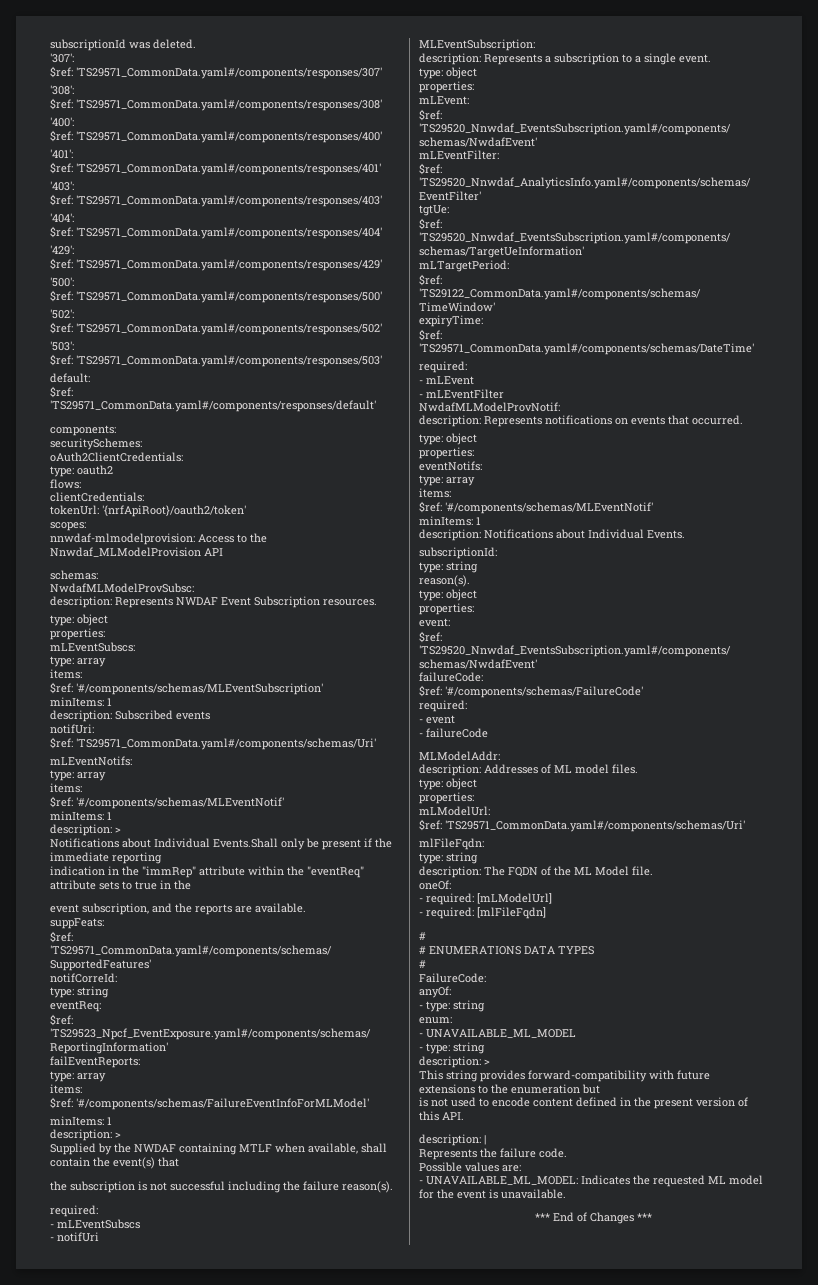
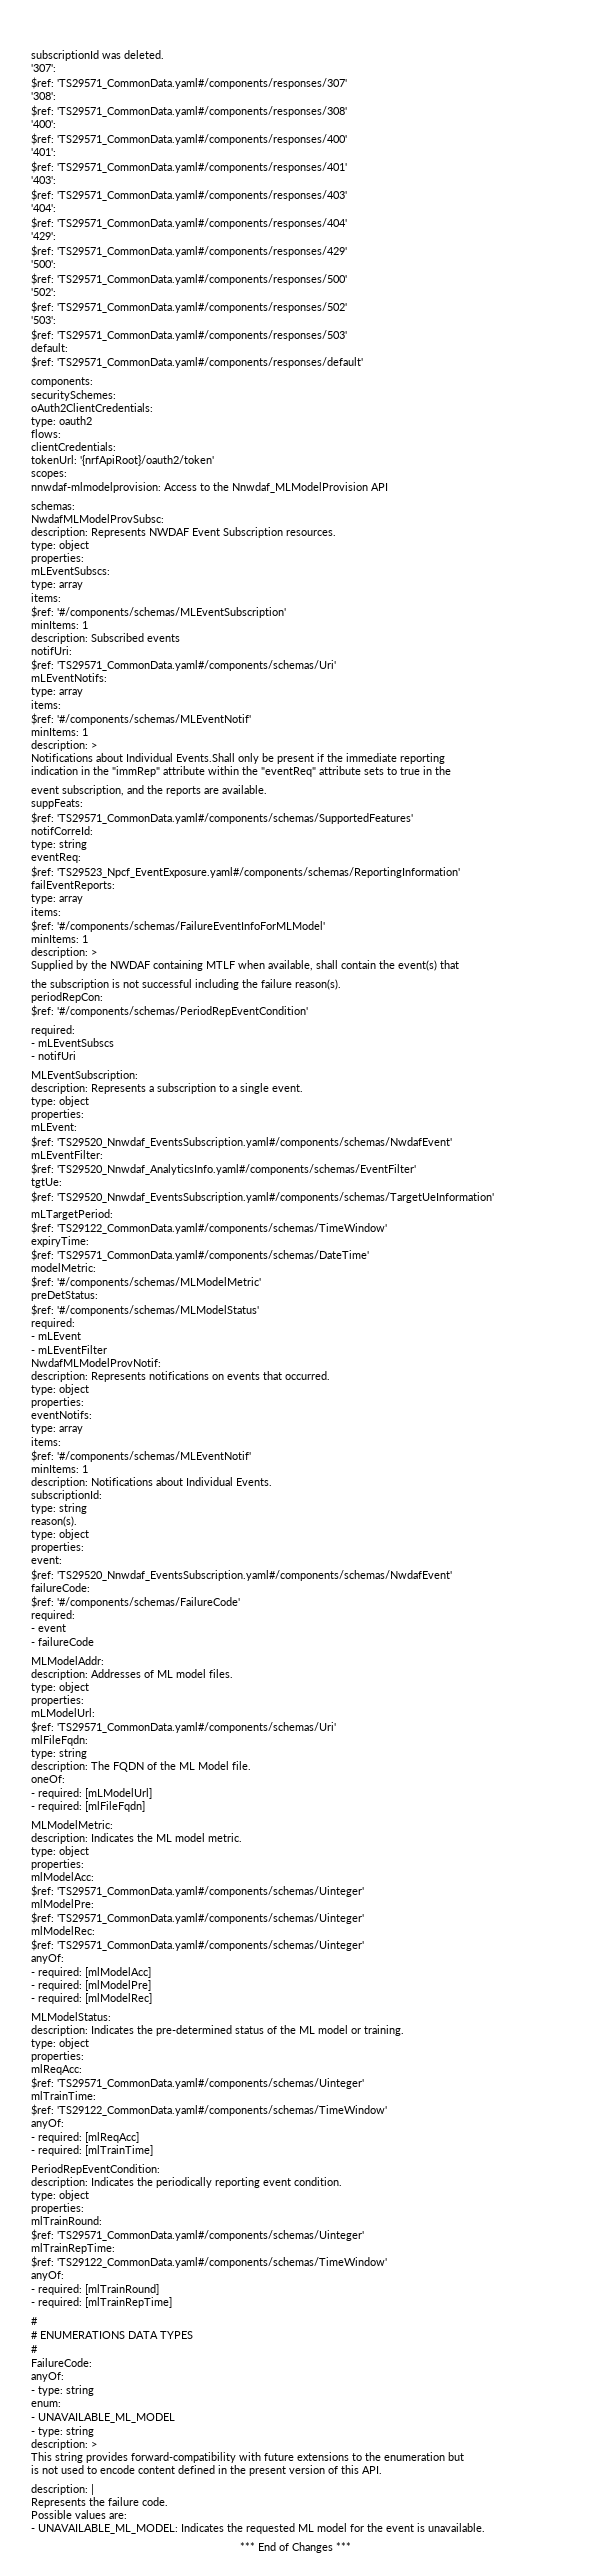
+ periodRepCon:
+ $ref: '#/components/schemas/PeriodRepEventCondition'
+ modelMetric:
+ $ref: '#/components/schemas/MLModelMetric'
+ preDetStatus:
+ $ref: '#/components/schemas/MLModelStatus'
+ MLModelMetric:
+ description: Indicates the ML model metric.
+ type: object
+ properties:
+ mlModelAcc:
+ $ref: 'TS29571_CommonData.yaml#/components/schemas/Uinteger'
+ mlModelPre:
+ $ref: 'TS29571_CommonData.yaml#/components/schemas/Uinteger'
+ mlModelRec:
+ $ref: 'TS29571_CommonData.yaml#/components/schemas/Uinteger'
+ anyOf:
+ - required: [mlModelAcc]
+ - required: [mlModelPre]
+ - required: [mlModelRec]
+ MLModelStatus:
+ description: Indicates the pre-determined status of the ML model or training.
+ type: object
+ properties:
+ mlReqAcc:
+ $ref: 'TS29571_CommonData.yaml#/components/schemas/Uinteger'
+ mlTrainTime:
+ $ref: 'TS29122_CommonData.yaml#/components/schemas/TimeWindow'
+ anyOf:
+ - required: [mlReqAcc]
+ - required: [mlTrainTime]
+ PeriodRepEventCondition:
+ description: Indicates the periodically reporting event condition.
+ type: object
+ properties:
+ mlTrainRound:
+ $ref: 'TS29571_CommonData.yaml#/components/schemas/Uinteger'
+ mlTrainRepTime:
+ $ref: 'TS29122_CommonData.yaml#/components/schemas/TimeWindow'
+ anyOf:
+ - required: [mlTrainRound]
+ - required: [mlTrainRepTime]

